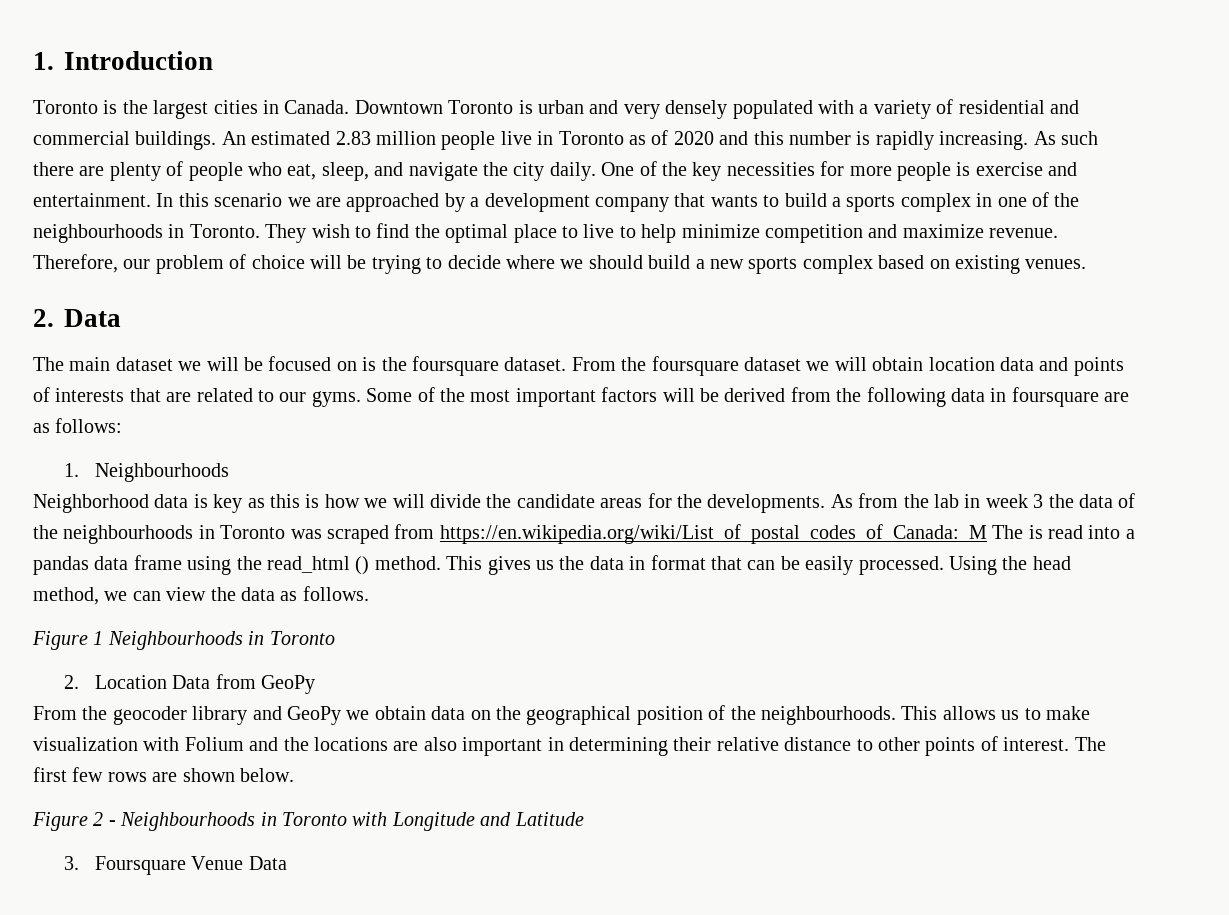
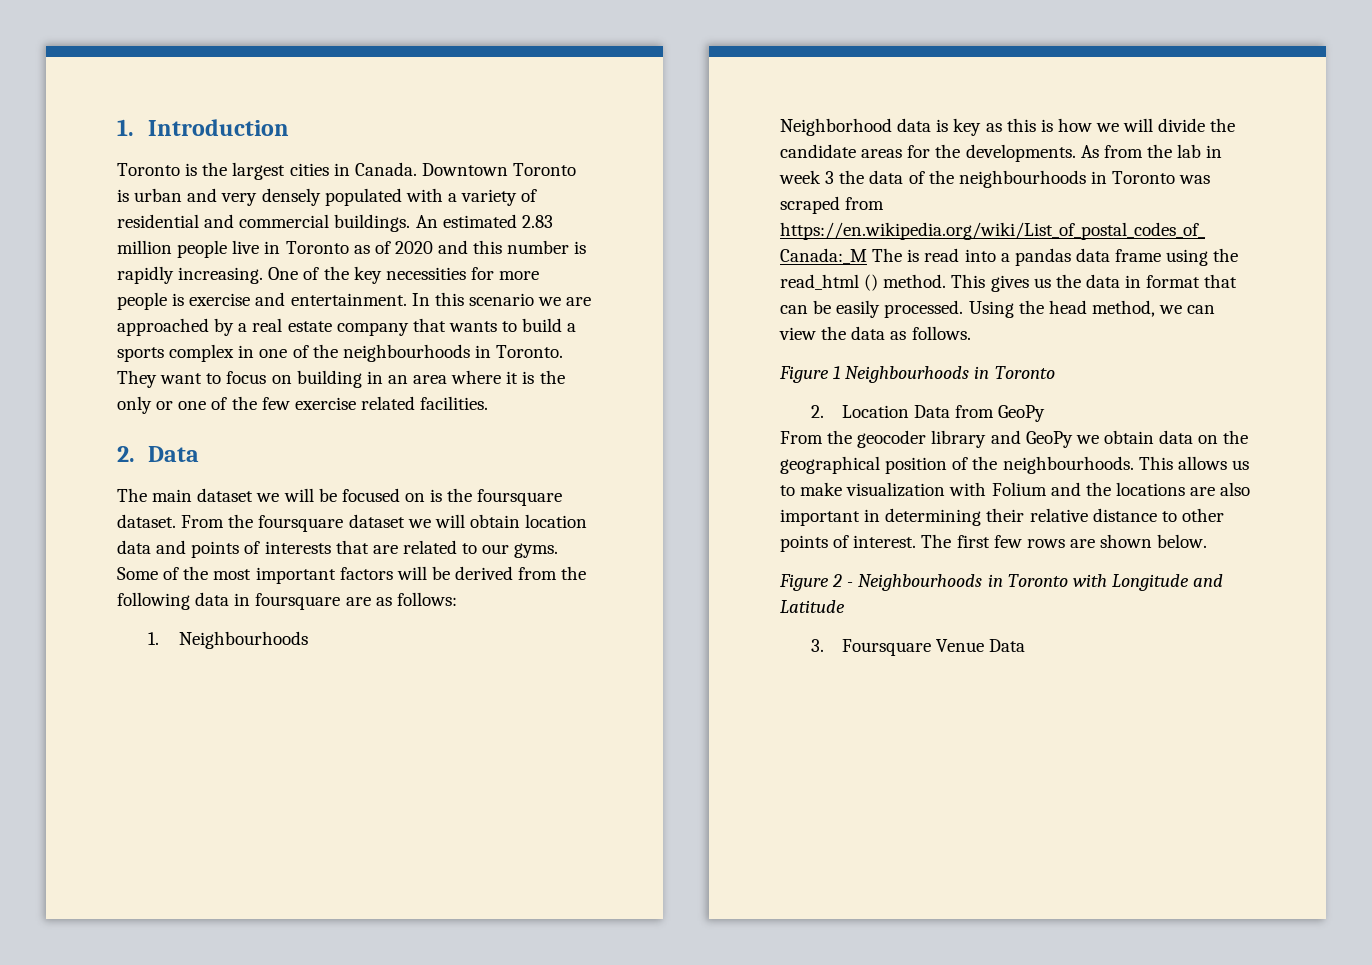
- As such there are plenty of people who eat, sleep, and navigate the city daily.
- In this scenario we are approached by a development company that wants to build a sports complex in one of the neighbourhoods in Toronto.
+ In this scenario we are approached by a real estate company that wants to build a sports complex in one of the neighbourhoods in Toronto.
- They wish to find the optimal place to live to help minimize competition and maximize revenue. Therefore, our problem of choice will be trying to decide where we should build a new sports complex based on existing venues.
+ They want to focus on building in an area where it is the only or one of the few exercise related facilities.

